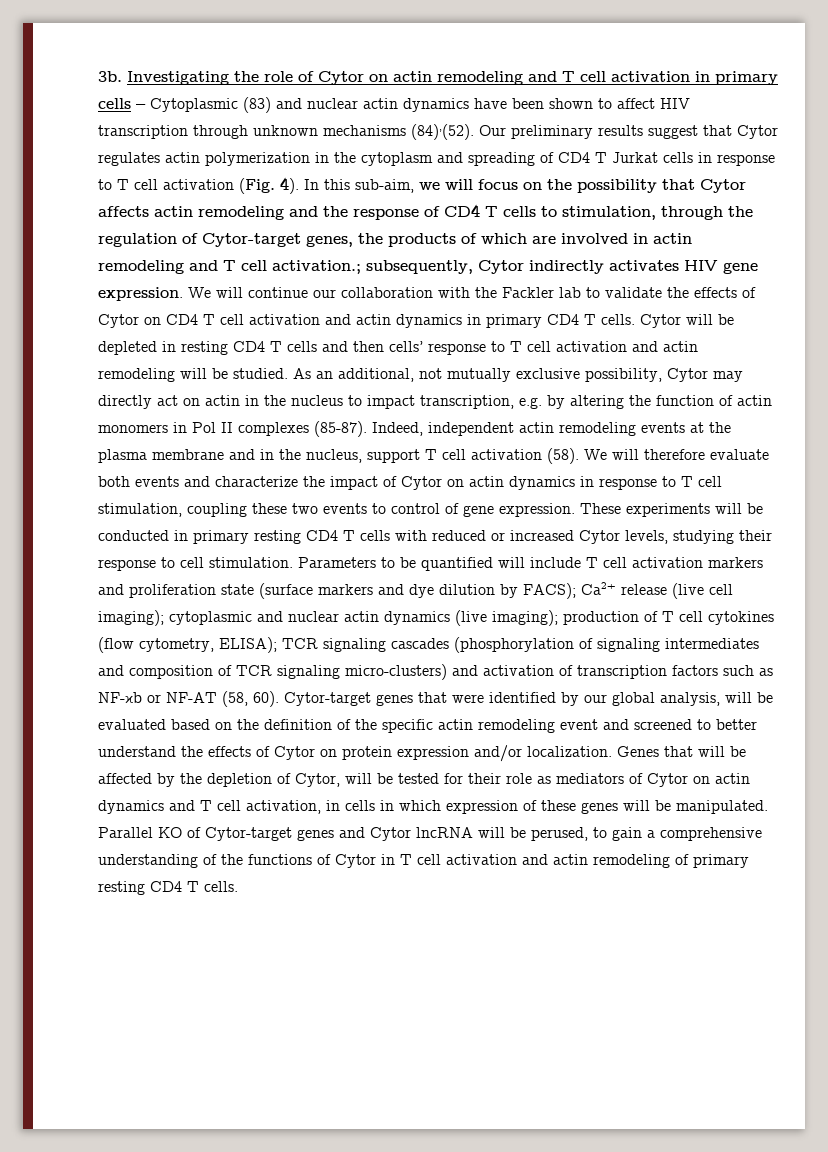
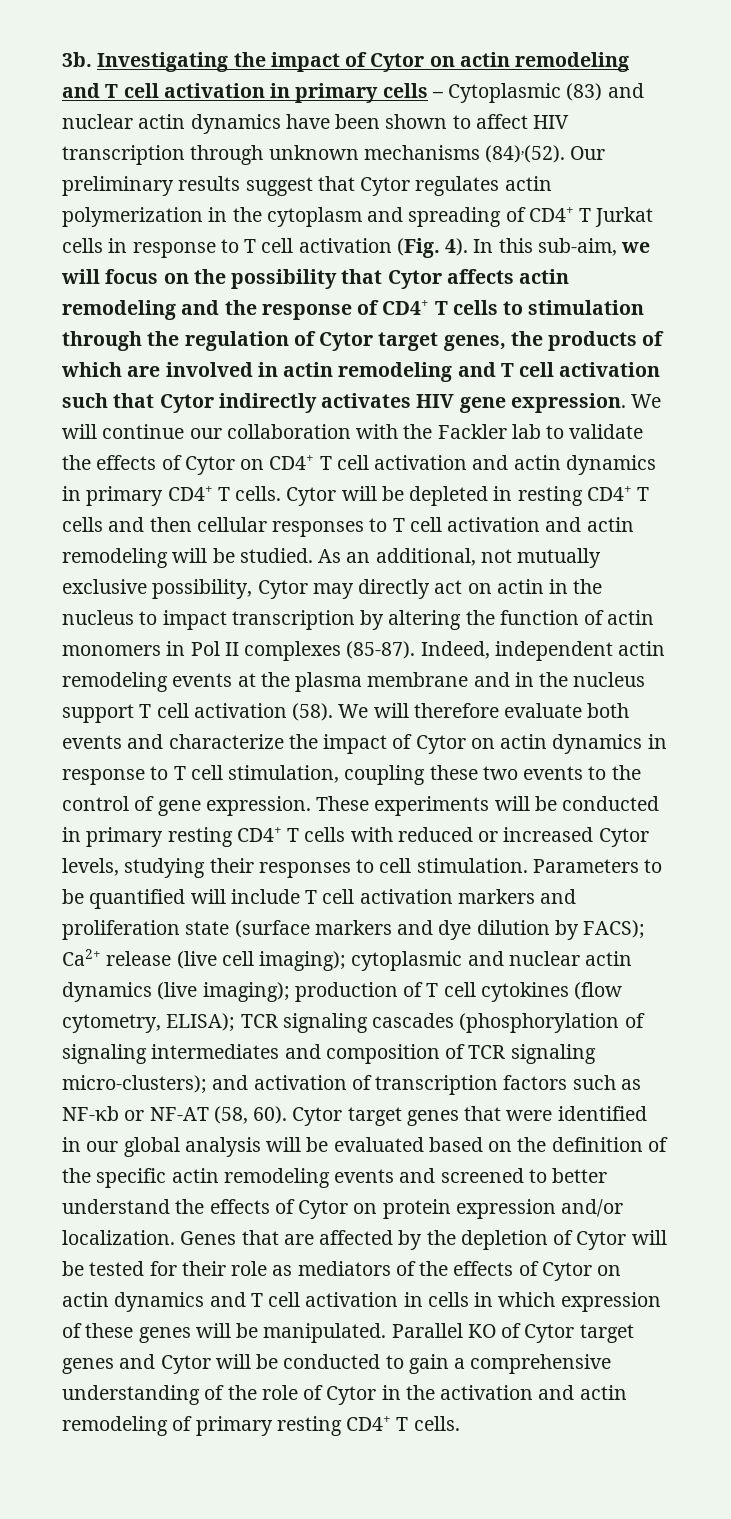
- Investigating the role of Cytor on actin remodeling and T cell activation in primary cells – Cytoplasmic (83) and nuclear actin dynamics have been shown to affect HIV transcription through unknown mechanisms (84),(52).
+ Investigating the impact of Cytor on actin remodeling and T cell activation in primary cells – Cytoplasmic (83) and nuclear actin dynamics have been shown to affect HIV transcription through unknown mechanisms (84),(52).
- Our preliminary results suggest that Cytor regulates actin polymerization in the cytoplasm and spreading of CD4 T Jurkat cells in response to T cell activation (Fig. 4).
+ Our preliminary results suggest that Cytor regulates actin polymerization in the cytoplasm and spreading of CD4+ T Jurkat cells in response to T cell activation (Fig. 4).
- In this sub-aim, we will focus on the possibility that Cytor affects actin remodeling and the response of CD4 T cells to stimulation, through the regulation of Cytor-target genes, the products of which are involved in actin remodeling and T cell activation.; subsequently, Cytor indirectly activates HIV gene expression.
+ In this sub-aim, we will focus on the possibility that Cytor affects actin remodeling and the response of CD4+ T cells to stimulation through the regulation of Cytor target genes, the products of which are involved in actin remodeling and T cell activation such that Cytor indirectly activates HIV gene expression.
- We will continue our collaboration with the Fackler lab to validate the effects of Cytor on CD4 T cell activation and actin dynamics in primary CD4 T cells.
+ We will continue our collaboration with the Fackler lab to validate the effects of Cytor on CD4+ T cell activation and actin dynamics in primary CD4+ T cells.
- Cytor will be depleted in resting CD4 T cells and then cells’ response to T cell activation and actin remodeling will be studied.
+ Cytor will be depleted in resting CD4+ T cells and then cellular responses to T cell activation and actin remodeling will be studied.
- As an additional, not mutually exclusive possibility, Cytor may directly act on actin in the nucleus to impact transcription, e.g. by altering the function of actin monomers in Pol II complexes (85-87).
+ As an additional, not mutually exclusive possibility, Cytor may directly act on actin in the nucleus to impact transcription by altering the function of actin monomers in Pol II complexes (85-87).
- Indeed, independent actin remodeling events at the plasma membrane and in the nucleus, support T cell activation (58).
+ Indeed, independent actin remodeling events at the plasma membrane and in the nucleus support T cell activation (58).
- We will therefore evaluate both events and characterize the impact of Cytor on actin dynamics in response to T cell stimulation, coupling these two events to control of gene expression.
+ We will therefore evaluate both events and characterize the impact of Cytor on actin dynamics in response to T cell stimulation, coupling these two events to the control of gene expression.
- These experiments will be conducted in primary resting CD4 T cells with reduced or increased Cytor levels, studying their response to cell stimulation.
+ These experiments will be conducted in primary resting CD4+ T cells with reduced or increased Cytor levels, studying their responses to cell stimulation.
- TCR signaling cascades (phosphorylation of signaling intermediates and composition of TCR signaling micro-clusters) and activation of transcription factors such as NF-κb or NF-AT (58, 60).
+ TCR signaling cascades (phosphorylation of signaling intermediates and composition of TCR signaling micro-clusters); and activation of transcription factors such as NF-κb or NF-AT (58, 60).
- Cytor-target genes that were identified by our global analysis, will be evaluated based on the definition of the specific actin remodeling event and screened to better understand the effects of Cytor on protein expression and/or localization.
+ Cytor target genes that were identified in our global analysis will be evaluated based on the definition of the specific actin remodeling events and screened to better understand the effects of Cytor on protein expression and/or localization.
- Genes that will be affected by the depletion of Cytor, will be tested for their role as mediators of Cytor on actin dynamics and T cell activation, in cells in which expression of these genes will be manipulated.
+ Genes that are affected by the depletion of Cytor will be tested for their role as mediators of the effects of Cytor on actin dynamics and T cell activation in cells in which expression of these genes will be manipulated.
- Parallel KO of Cytor-target genes and Cytor lncRNA will be perused, to gain a comprehensive understanding of the functions of Cytor in T cell activation and actin remodeling of primary resting CD4 T cells.
+ Parallel KO of Cytor target genes and Cytor will be conducted to gain a comprehensive understanding of the role of Cytor in the activation and actin remodeling of primary resting CD4+ T cells.

